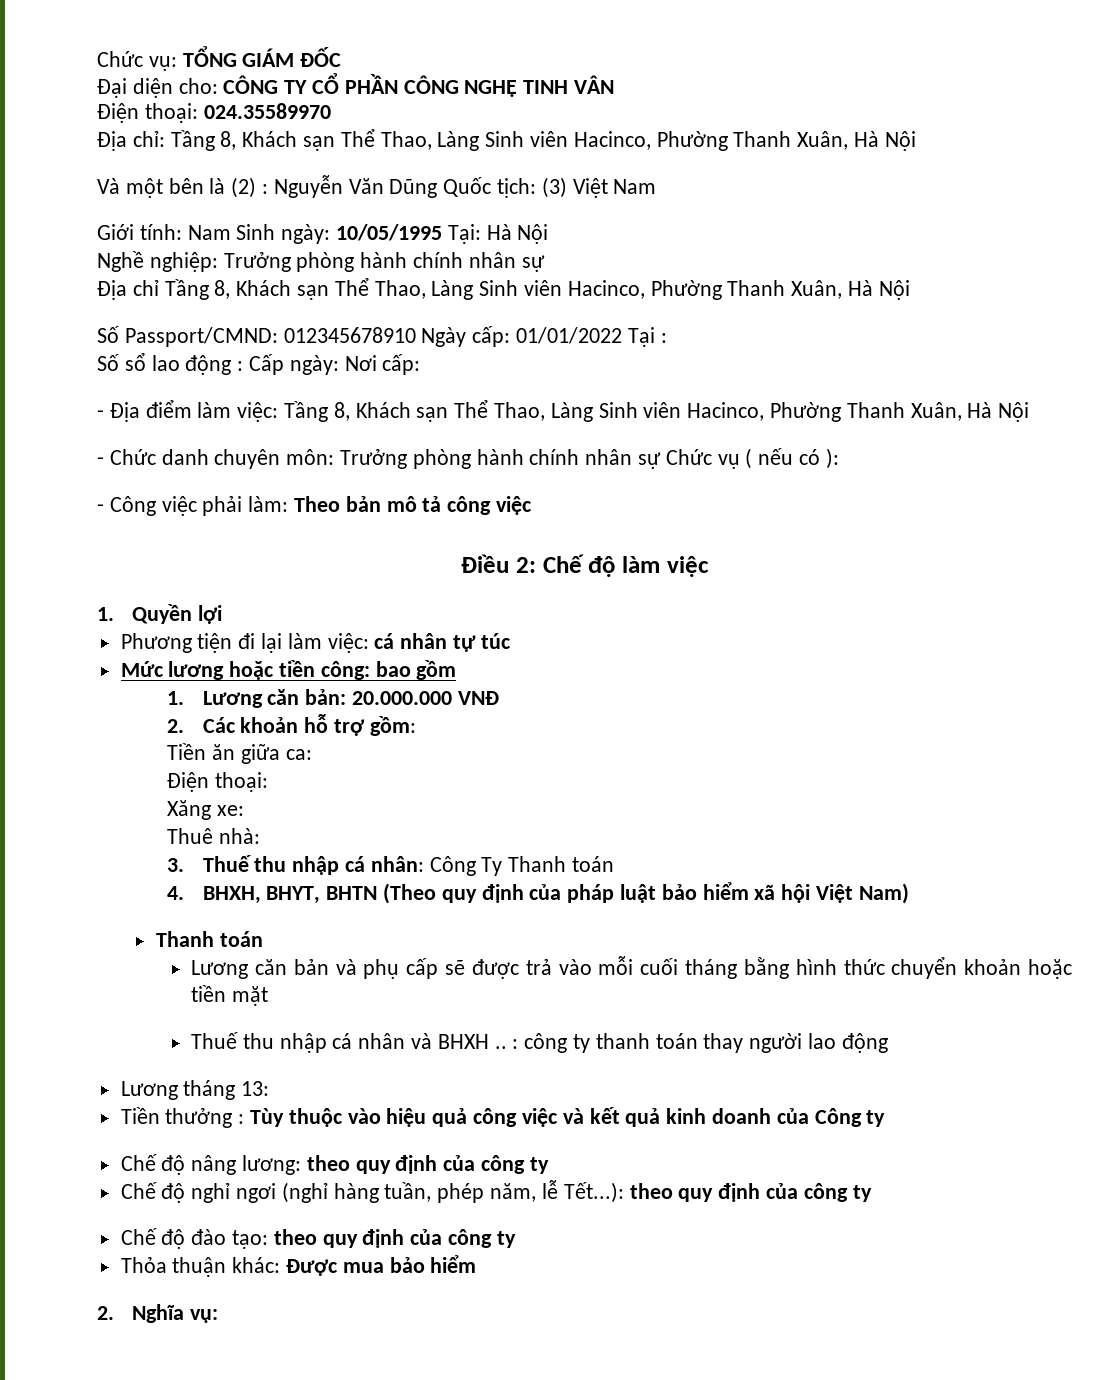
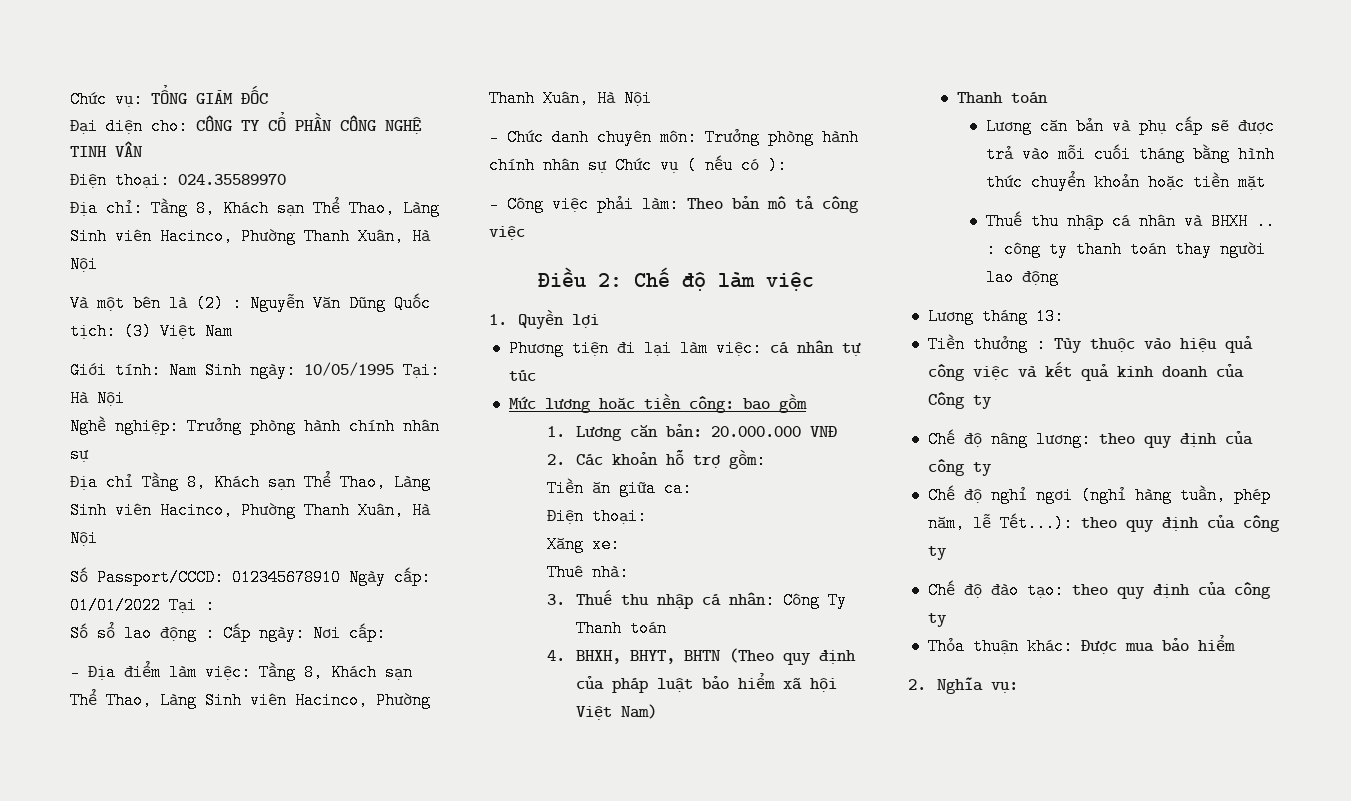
- Số Passport/CMND: 012345678910 Ngày cấp: 01/01/2022 Tại :
+ Số Passport/CCCD: 012345678910 Ngày cấp: 01/01/2022 Tại :

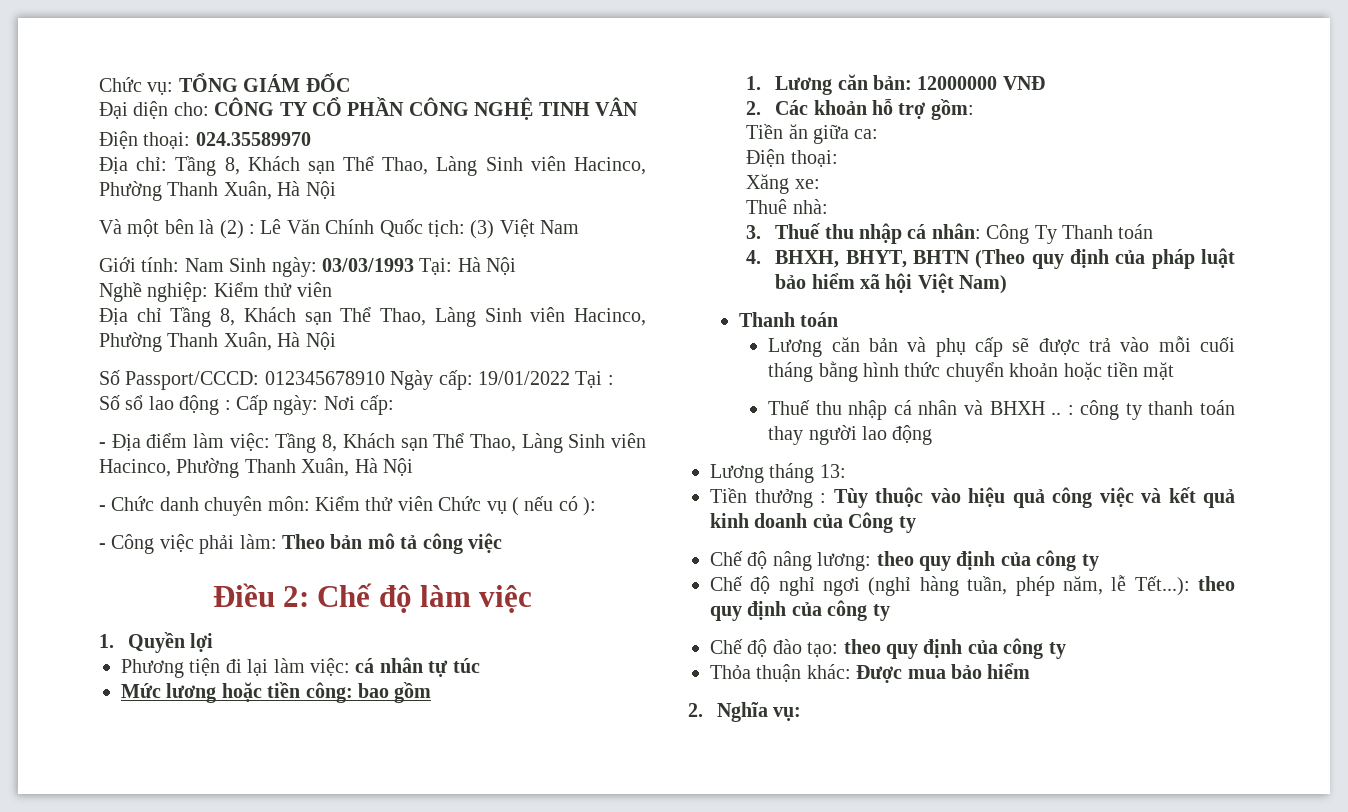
- Và một bên là (2) : Nguyễn Văn Dũng Quốc tịch: (3) Việt Nam
+ Và một bên là (2) : Lê Văn Chính Quốc tịch: (3) Việt Nam
- Giới tính: Nam Sinh ngày: 10/05/1995 Tại: Hà Nội
+ Giới tính: Nam Sinh ngày: 03/03/1993 Tại: Hà Nội
- Nghề nghiệp: Trưởng phòng hành chính nhân sự
+ Nghề nghiệp: Kiểm thử viên
- Số Passport/CCCD: 012345678910 Ngày cấp: 01/01/2022 Tại :
+ Số Passport/CCCD: 012345678910 Ngày cấp: 19/01/2022 Tại :
- - Chức danh chuyên môn: Trưởng phòng hành chính nhân sự Chức vụ ( nếu có ):
+ - Chức danh chuyên môn: Kiểm thử viên Chức vụ ( nếu có ):
- 1. Lương căn bản: 20.000.000 VNĐ
+ 1. Lương căn bản: 12000000 VNĐ

